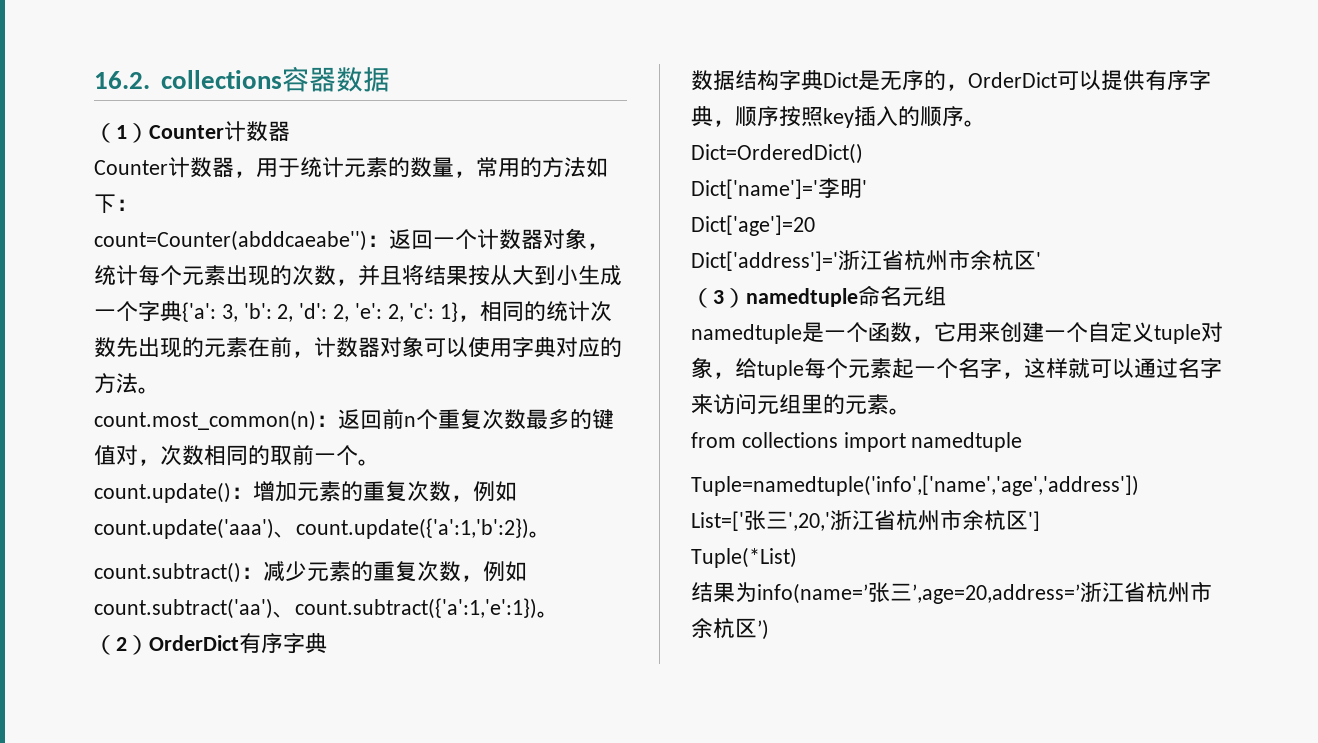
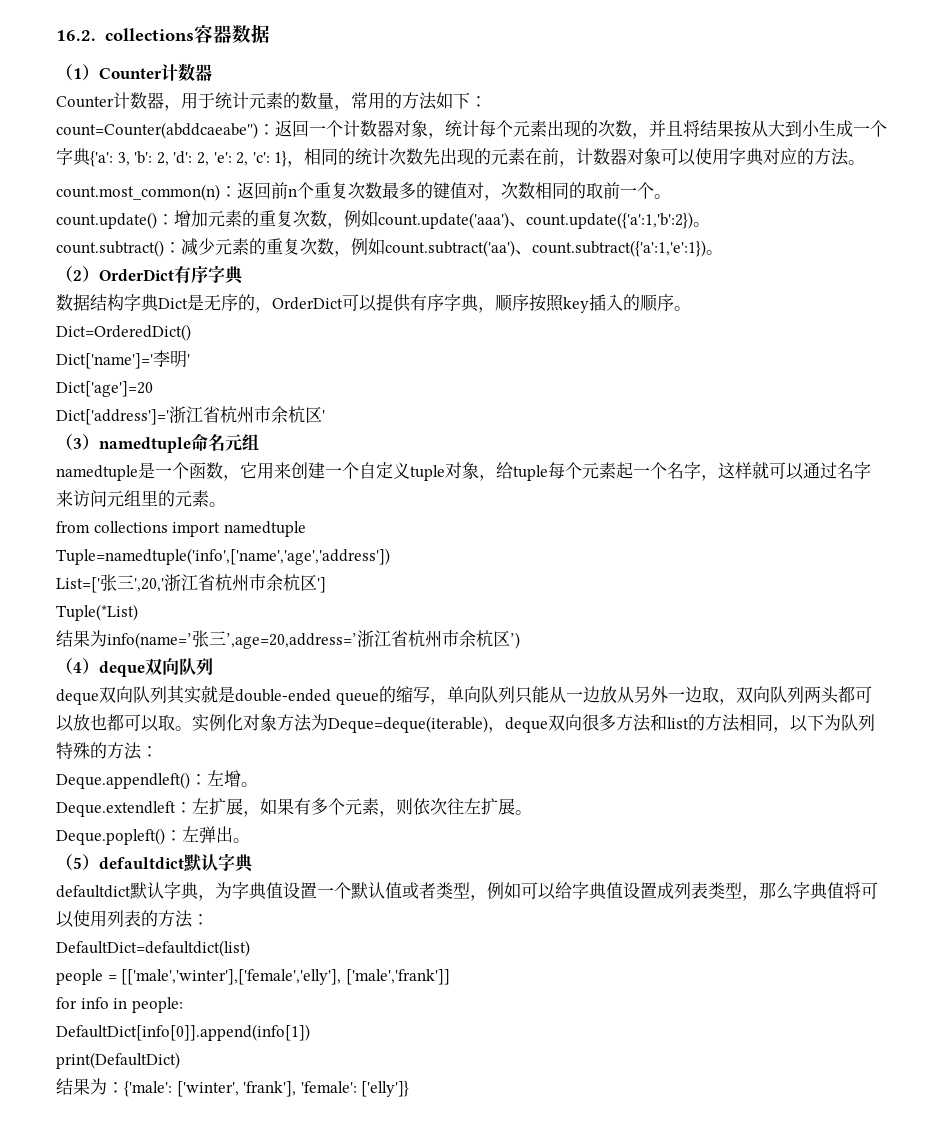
+ （4）deque双向队列
+ deque双向队列其实就是double-ended queue的缩写，单向队列只能从一边放从另外一边取，双向队列两头都可以放也都可以取。实例化对象方法为Deque=deque(iterable)，deque双向很多方法和list的方法相同，以下为队列特殊的方法：
+ Deque.appendleft()：左增。
+ Deque.extendleft：左扩展，如果有多个元素，则依次往左扩展。
+ Deque.popleft()：左弹出。
+ （5）defaultdict默认字典
+ defaultdict默认字典，为字典值设置一个默认值或者类型，例如可以给字典值设置成列表类型，那么字典值将可以使用列表的方法：
+ DefaultDict=defaultdict(list)
+ people = [['male','winter'],['female','elly'], ['male','frank']]
+ for info in people:
+ DefaultDict[info[0]].append(info[1])
+ print(DefaultDict)
+ 结果为：{'male': ['winter', 'frank'], 'female': ['elly']}

